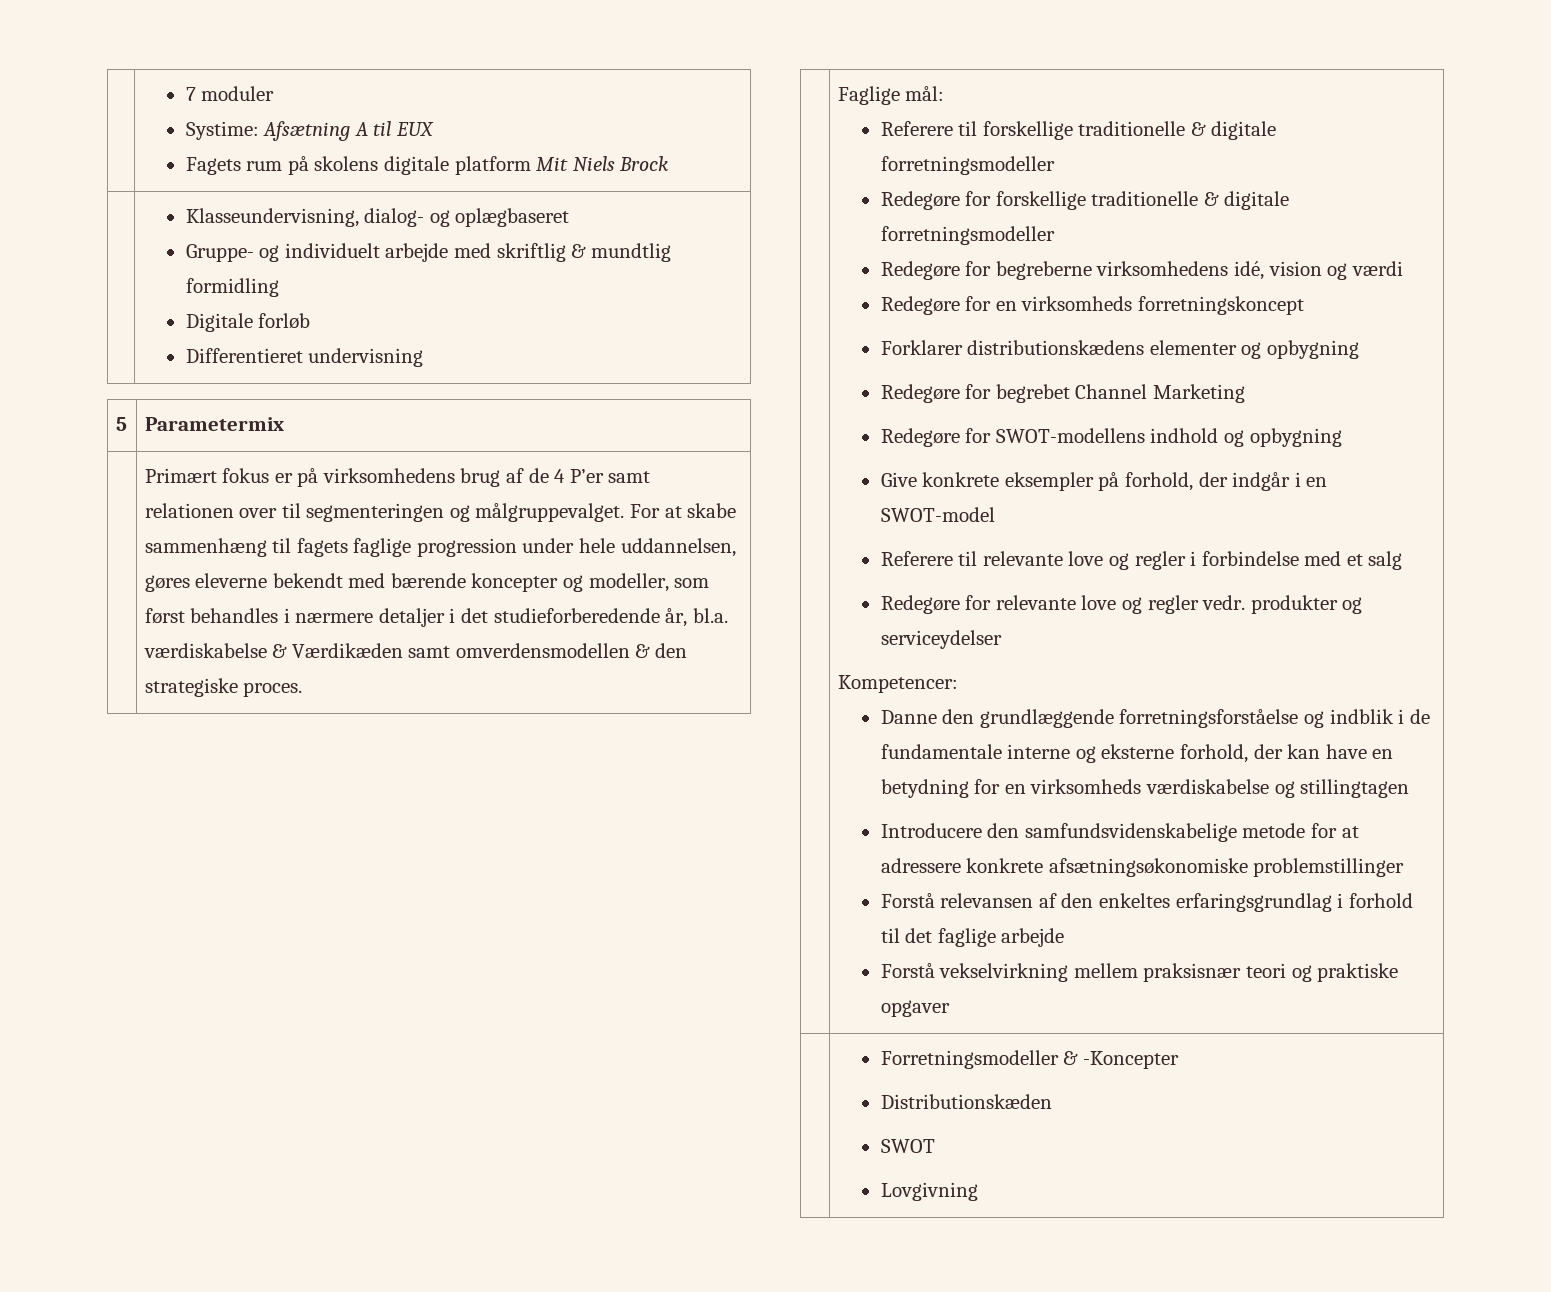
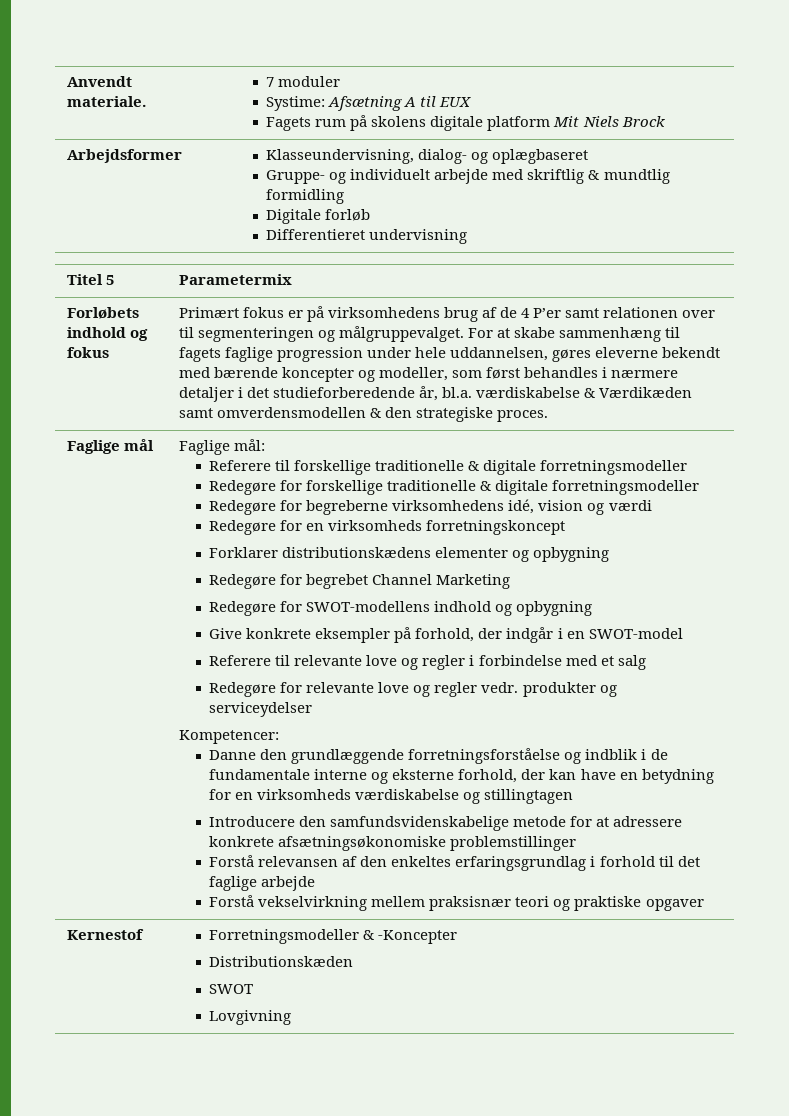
- | 7 moduler
+ Anvendt materiale. | 7 moduler
- | Klasseundervisning, dialog- og oplægbaseret
+ Arbejdsformer | Klasseundervisning, dialog- og oplægbaseret
- 5 | Parametermix
+ Titel 5 | Parametermix
+ Forløbets indhold og fokus
+ Faglige mål
- | Forretningsmodeller & -Koncepter
+ Kernestof | Forretningsmodeller & -Koncepter

